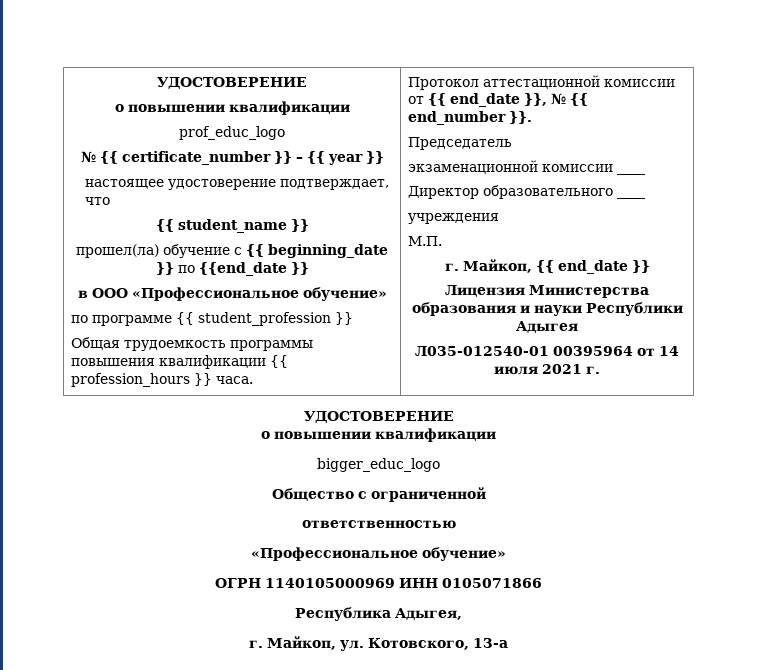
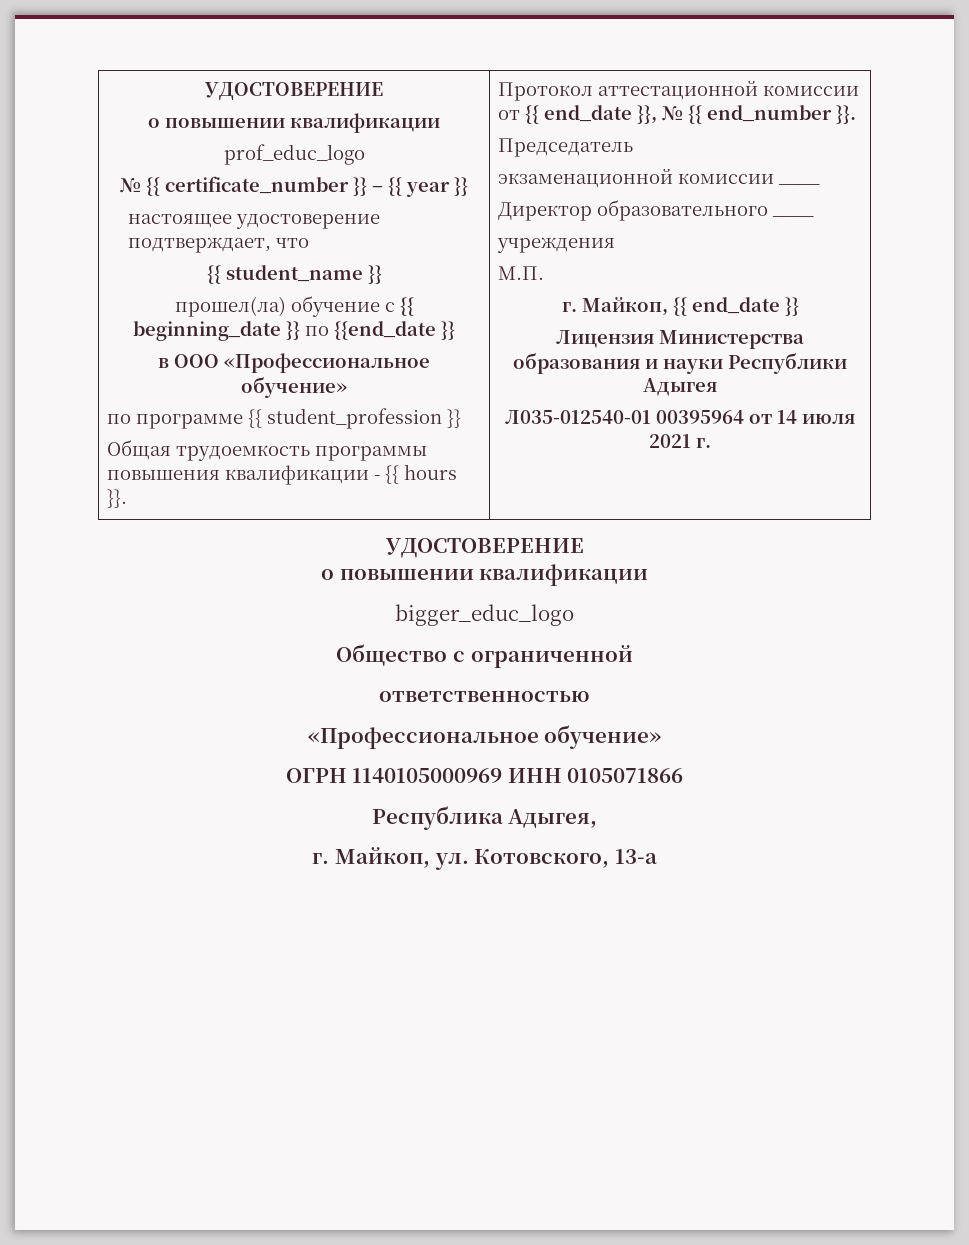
- Общая трудоемкость программы повышения квалификации {{ profession_hours }} часа.
+ Общая трудоемкость программы повышения квалификации - {{ hours }}.

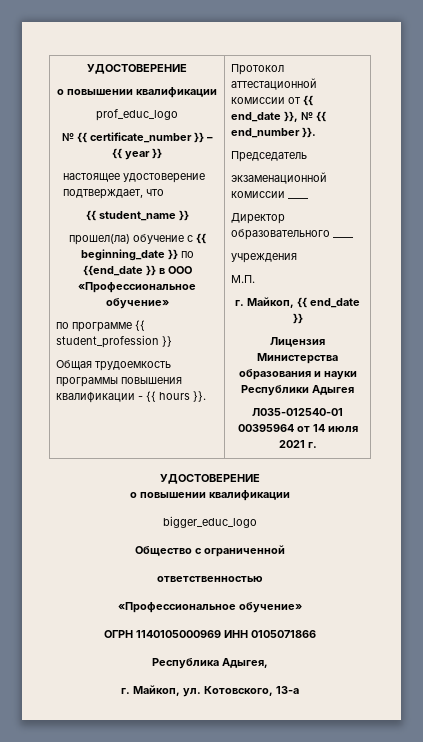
- прошел(ла) обучениe c {{ beginning_date }} по {{end_date }}
- в ООО «Профессиональное обучение»
+ прошел(ла) обучениe c {{ beginning_date }} по {{end_date }} в ООО «Профессиональное обучение»

